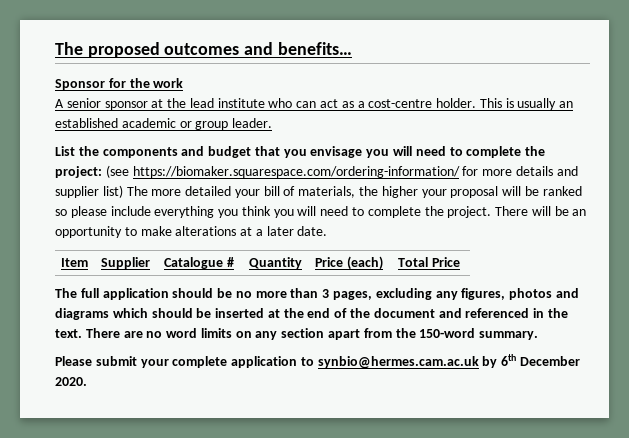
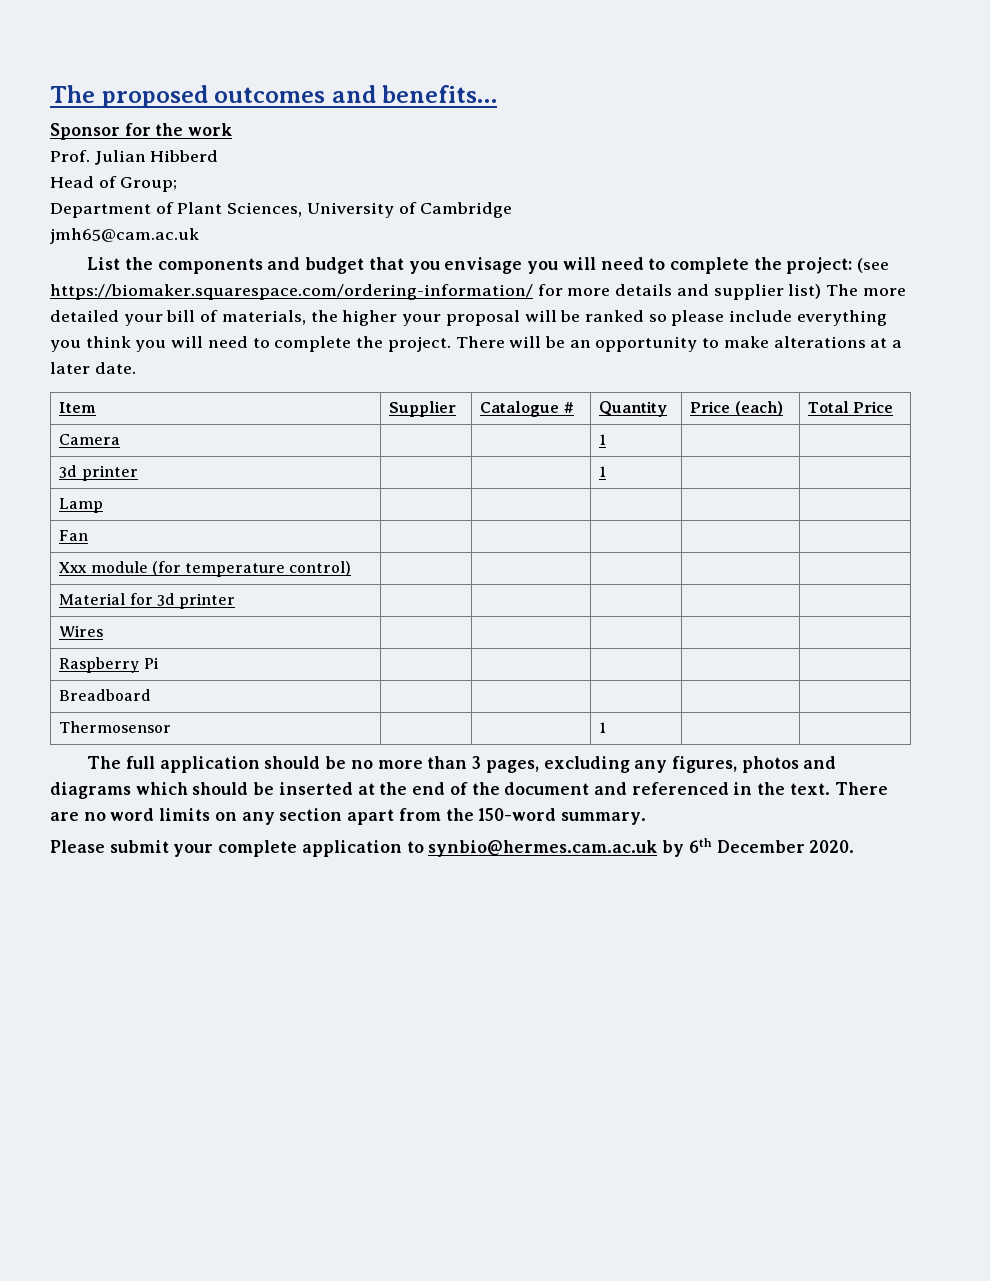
- A senior sponsor at the lead institute who can act as a cost-centre holder. This is usually an established academic or group leader.
+ Prof. Julian Hibberd
+ Head of Group;
+ Department of Plant Sciences, University of Cambridge
+ jmh65@cam.ac.uk
+ Camera | | | 1 | |
+ 3d printer | | | 1 | |
+ Lamp | | | | |
+ Fan | | | | |
+ Xxx module (for temperature control) | | | | |
+ Material for 3d printer | | | | |
+ Wires | | | | |
+ Raspberry Pi | | | | |
+ Breadboard | | | | |
+ Thermosensor | | | 1 | |

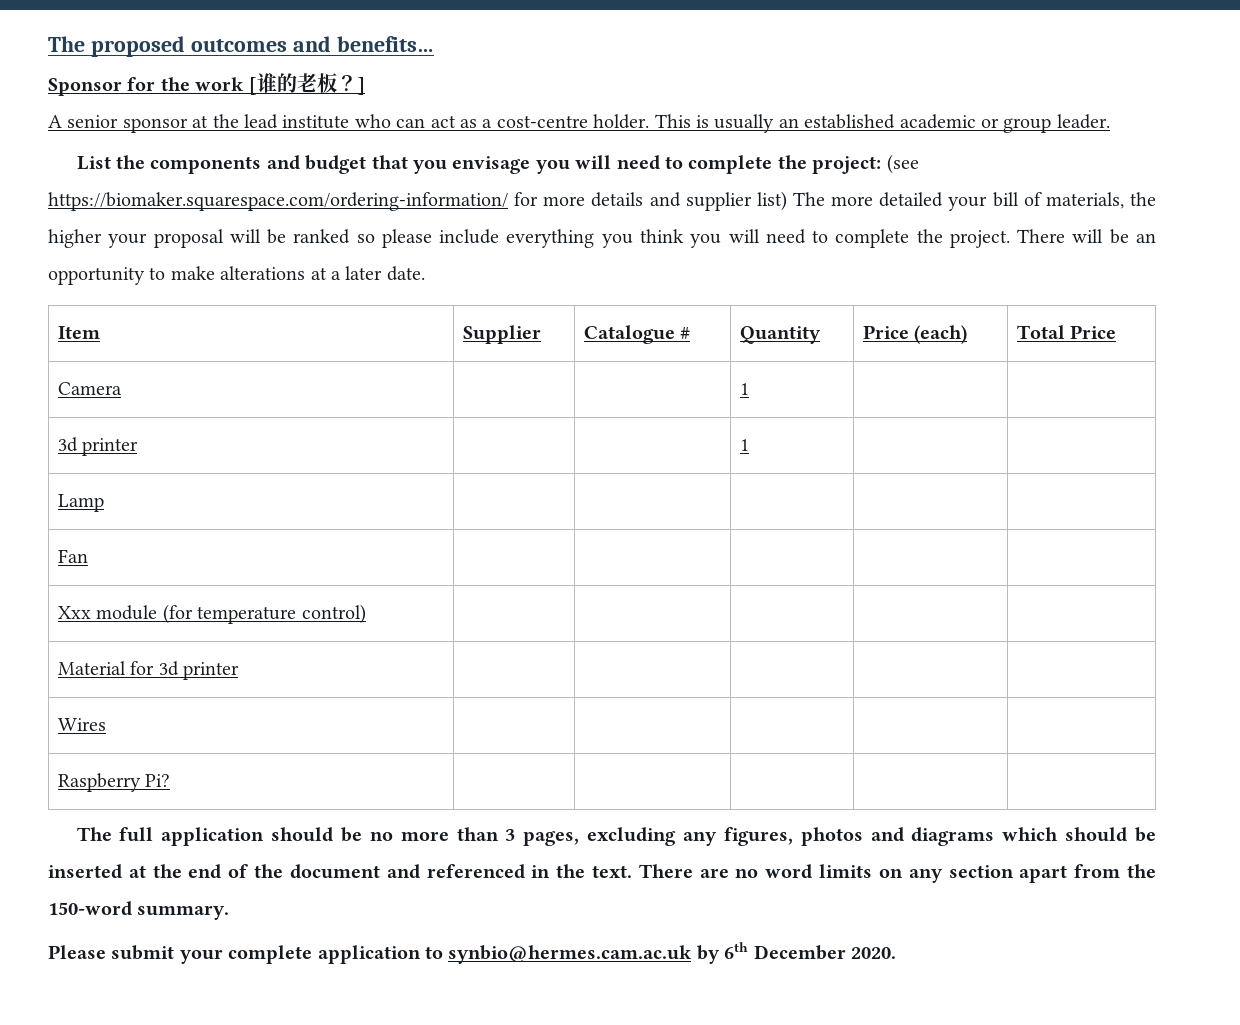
- Sponsor for the work
- Prof. Julian Hibberd
- Head of Group;
- Department of Plant Sciences, University of Cambridge
- jmh65@cam.ac.uk
+ Sponsor for the work [谁的老板？]
+ A senior sponsor at the lead institute who can act as a cost-centre holder. This is usually an established academic or group leader.
- Raspberry Pi | | | | |
- Breadboard | | | | |
- Thermosensor | | | 1 | |
+ Raspberry Pi? | | | | |

